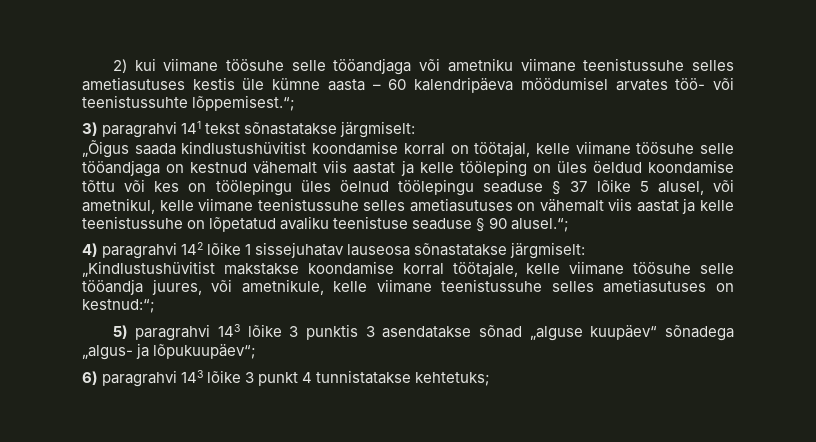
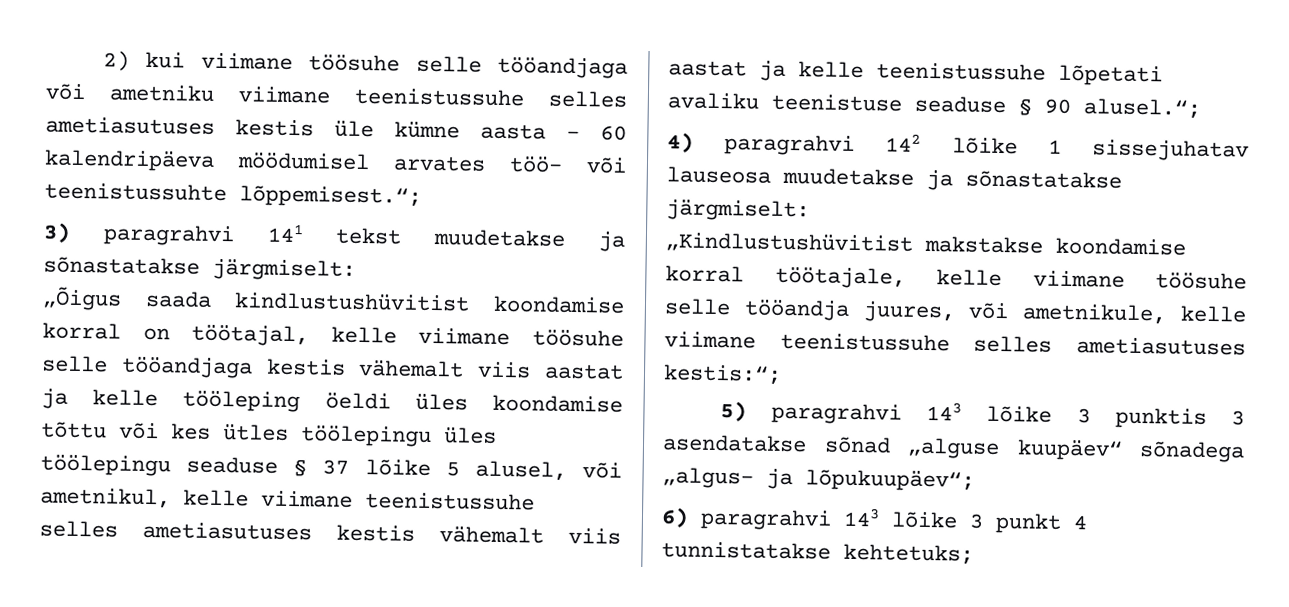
- 3) paragrahvi 141 tekst sõnastatakse järgmiselt:
+ 3) paragrahvi 141 tekst muudetakse ja sõnastatakse järgmiselt:
- „Õigus saada kindlustushüvitist koondamise korral on töötajal, kelle viimane töösuhe selle tööandjaga on kestnud vähemalt viis aastat ja kelle tööleping on üles öeldud koondamise tõttu või kes on töölepingu üles öelnud töölepingu seaduse § 37 lõike 5 alusel, või ametnikul, kelle viimane teenistussuhe selles ametiasutuses on vähemalt viis aastat ja kelle teenistussuhe on lõpetatud avaliku teenistuse seaduse § 90 alusel.“;
+ „Õigus saada kindlustushüvitist koondamise korral on töötajal, kelle viimane töösuhe selle tööandjaga kestis vähemalt viis aastat ja kelle tööleping öeldi üles koondamise tõttu või kes ütles töölepingu üles töölepingu seaduse § 37 lõike 5 alusel, või ametnikul, kelle viimane teenistussuhe selles ametiasutuses kestis vähemalt viis aastat ja kelle teenistussuhe lõpetati avaliku teenistuse seaduse § 90 alusel.“;
- 4) paragrahvi 142 lõike 1 sissejuhatav lauseosa sõnastatakse järgmiselt:
+ 4) paragrahvi 142 lõike 1 sissejuhatav lauseosa muudetakse ja sõnastatakse järgmiselt:
- „Kindlustushüvitist makstakse koondamise korral töötajale, kelle viimane töösuhe selle tööandja juures, või ametnikule, kelle viimane teenistussuhe selles ametiasutuses on kestnud:“;
+ „Kindlustushüvitist makstakse koondamise korral töötajale, kelle viimane töösuhe selle tööandja juures, või ametnikule, kelle viimane teenistussuhe selles ametiasutuses kestis:“;

